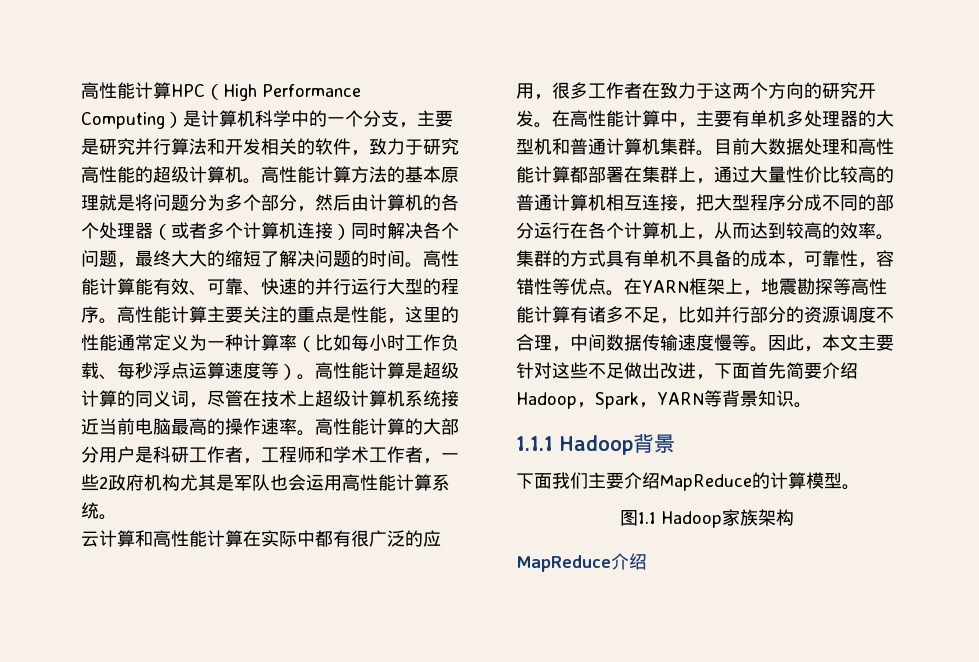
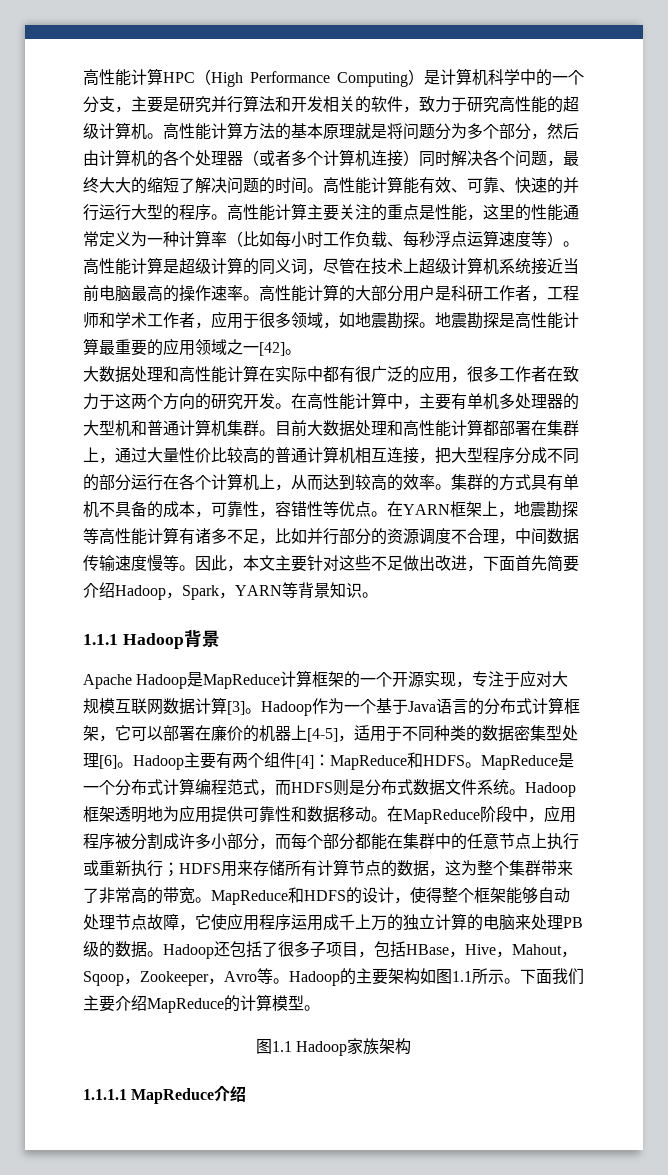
- 高性能计算的大部分用户是科研工作者，工程师和学术工作者，一些2政府机构尤其是军队也会运用高性能计算系统。
- 云计算和高性能计算在实际中都有很广泛的应用，很多工作者在致力于这两个方向的研究开发。
+ 高性能计算的大部分用户是科研工作者，工程师和学术工作者，应用于很多领域，如地震勘探。地震勘探是高性能计算最重要的应用领域之一[42]。
+ 大数据处理和高性能计算在实际中都有很广泛的应用，很多工作者在致力于这两个方向的研究开发。
+ Apache Hadoop是MapReduce计算框架的一个开源实现，专注于应对大规模互联网数据计算[3]。Hadoop作为一个基于Java语言的分布式计算框架，它可以部署在廉价的机器上[4-5]，适用于不同种类的数据密集型处理[6]。Hadoop主要有两个组件[4]：MapReduce和HDFS。MapReduce是一个分布式计算编程范式，而HDFS则是分布式数据文件系统。Hadoop框架透明地为应用提供可靠性和数据移动。在MapReduce阶段中，应用程序被分割成许多小部分，而每个部分都能在集群中的任意节点上执行或重新执行；HDFS用来存储所有计算节点的数据，这为整个集群带来了非常高的带宽。MapReduce和HDFS的设计，使得整个框架能够自动处理节点故障，它使应用程序运用成千上万的独立计算的电脑来处理PB级的数据。Hadoop还包括了很多子项目，包括HBase，Hive，Mahout，Sqoop，Zookeeper，Avro等。Hadoop的主要架构如图1.1所示。
- MapReduce介绍
+ 1.1.1.1 MapReduce介绍

